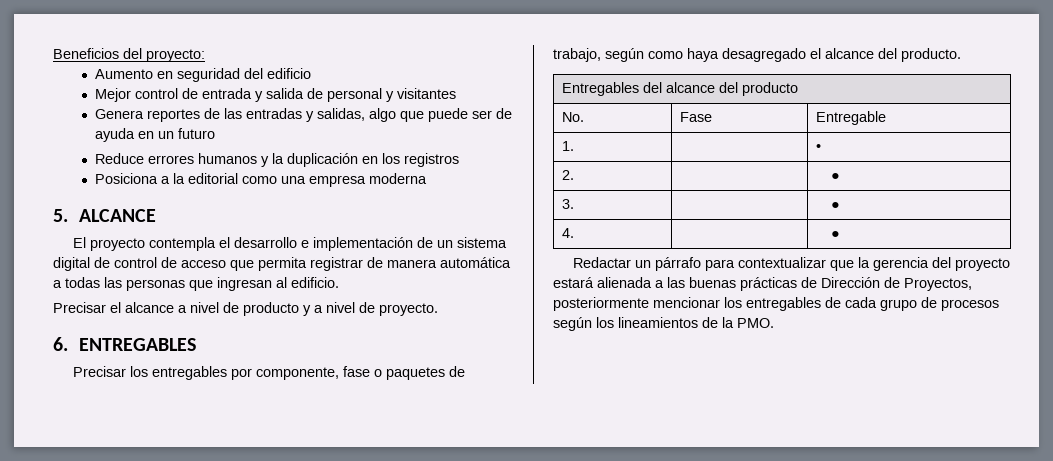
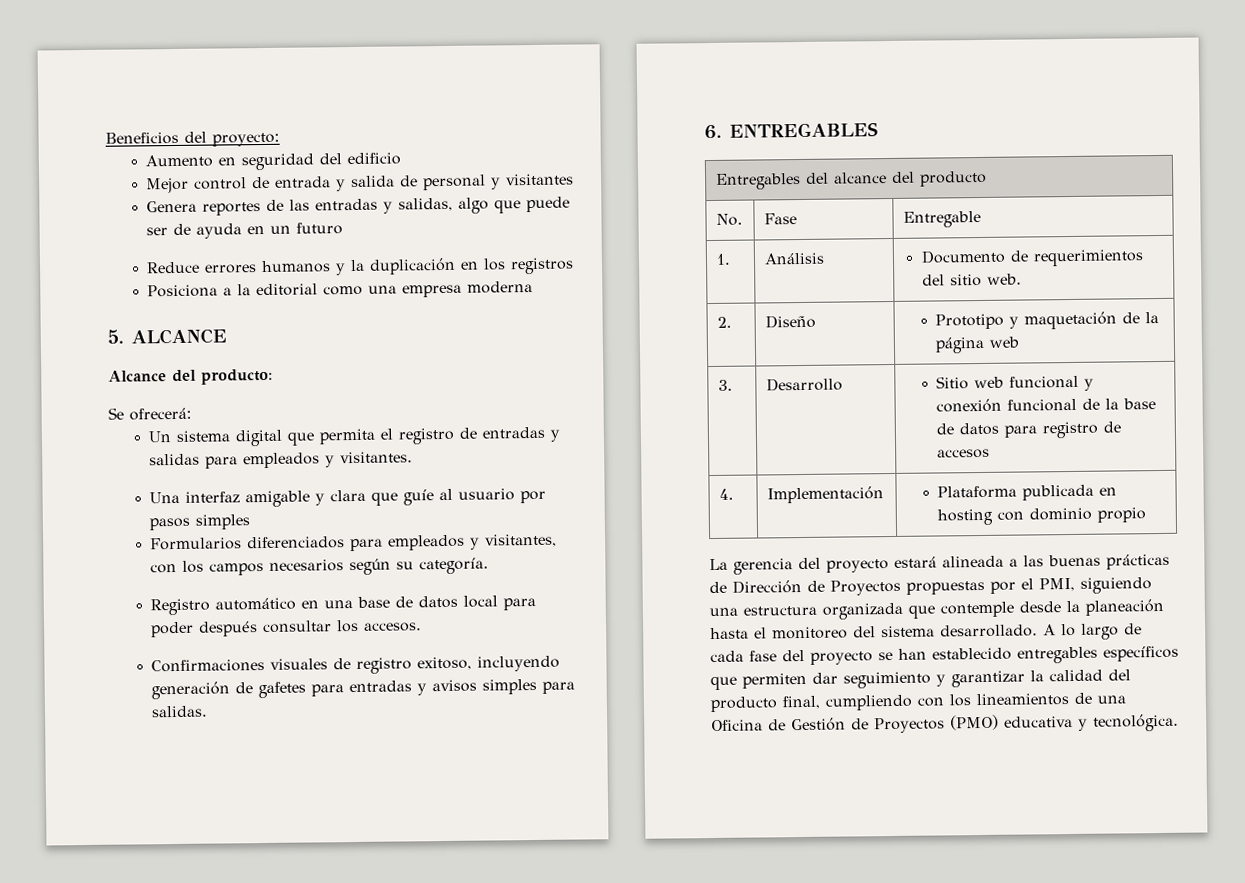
- El proyecto contempla el desarrollo e implementación de un sistema digital de control de acceso que permita registrar de manera automática a todas las personas que ingresan al edificio.
- Precisar el alcance a nivel de producto y a nivel de proyecto.
+ Alcance del producto:
+ Se ofrecerá:
+ Un sistema digital que permita el registro de entradas y salidas para empleados y visitantes.
+ Una interfaz amigable y clara que guíe al usuario por pasos simples
+ Formularios diferenciados para empleados y visitantes, con los campos necesarios según su categoría.
+ Registro automático en una base de datos local para poder después consultar los accesos.
+ Confirmaciones visuales de registro exitoso, incluyendo generación de gafetes para entradas y avisos simples para salidas.
  6. ENTREGABLES
- Precisar los entregables por componente, fase o paquetes de trabajo, según como haya desagregado el alcance del producto.
- 1. | | •
- 2. | | ●
- 3. | | ●
- 4. | | ●
- Redactar un párrafo para contextualizar que la gerencia del proyecto estará alienada a las buenas prácticas de Dirección de Proyectos, posteriormente mencionar los entregables de cada grupo de procesos según los lineamientos de la PMO.
+ 1. | Análisis | Documento de requerimientos del sitio web.
+ 2. | Diseño | Prototipo y maquetación de la página web
+ 3. | Desarrollo | Sitio web funcional y conexión funcional de la base de datos para registro de accesos
+ 4. | Implementación | Plataforma publicada en hosting con dominio propio
+ La gerencia del proyecto estará alineada a las buenas prácticas de Dirección de Proyectos propuestas por el PMI, siguiendo una estructura organizada que contemple desde la planeación hasta el monitoreo del sistema desarrollado. A lo largo de cada fase del proyecto se han establecido entregables específicos que permiten dar seguimiento y garantizar la calidad del producto final, cumpliendo con los lineamientos de una Oficina de Gestión de Proyectos (PMO) educativa y tecnológica.

